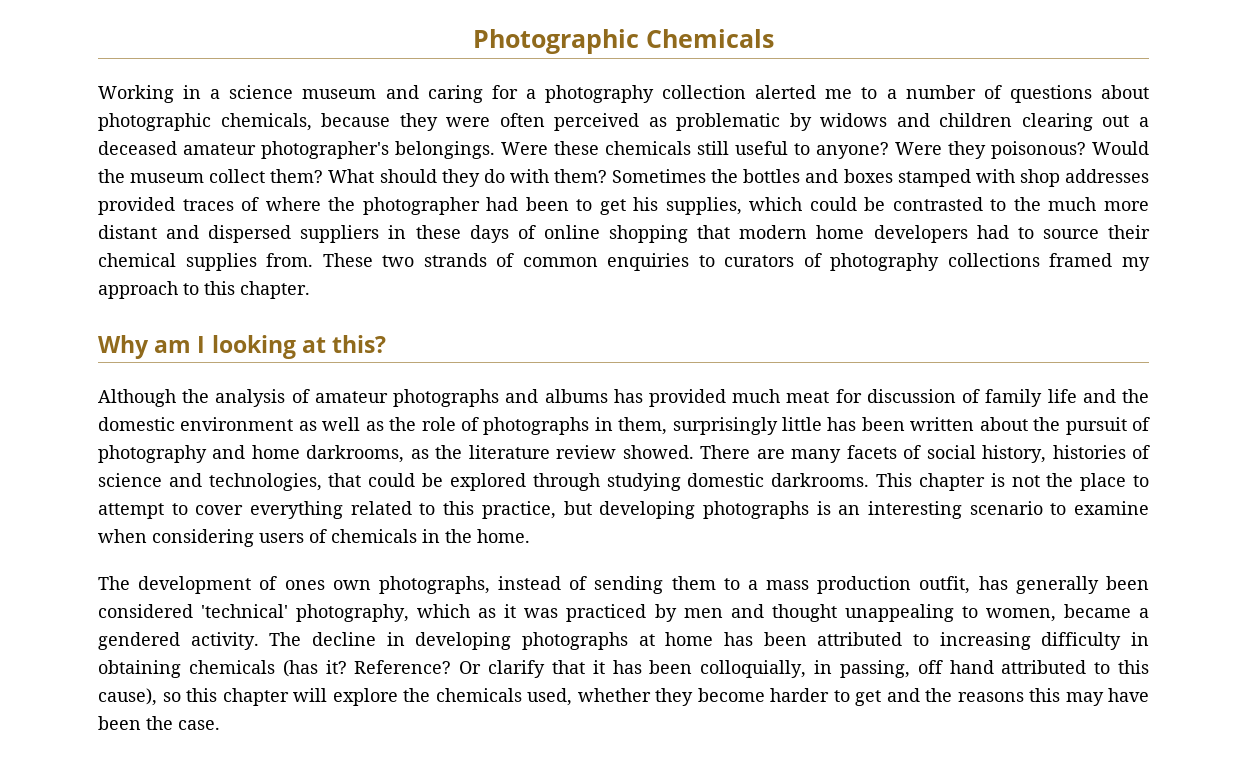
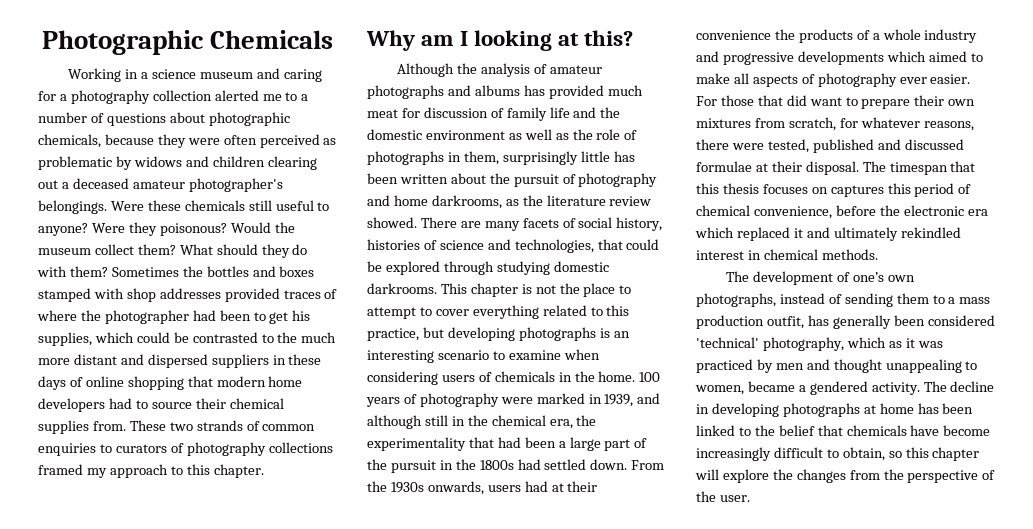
+ 100 years of photography were marked in 1939, and although still in the chemical era, the experimentality that had been a large part of the pursuit in the 1800s had settled down. From the 1930s onwards, users had at their convenience the products of a whole industry and progressive developments which aimed to make all aspects of photography ever easier. For those that did want to prepare their own mixtures from scratch, for whatever reasons, there were tested, published and discussed formulae at their disposal. The timespan that this thesis focuses on captures this period of chemical convenience, before the electronic era which replaced it and ultimately rekindled interest in chemical methods.
- The development of ones own photographs, instead of sending them to a mass production outfit, has generally been considered 'technical' photography, which as it was practiced by men and thought unappealing to women, became a gendered activity.
+ The development of one’s own photographs, instead of sending them to a mass production outfit, has generally been considered 'technical' photography, which as it was practiced by men and thought unappealing to women, became a gendered activity.
- The decline in developing photographs at home has been attributed to increasing difficulty in obtaining chemicals (has it? Reference? Or clarify that it has been colloquially, in passing, off hand attributed to this cause), so this chapter will explore the chemicals used, whether they become harder to get and the reasons this may have been the case.
+ The decline in developing photographs at home has been linked to the belief that chemicals have become increasingly difficult to obtain, so this chapter will explore the changes from the perspective of the user.

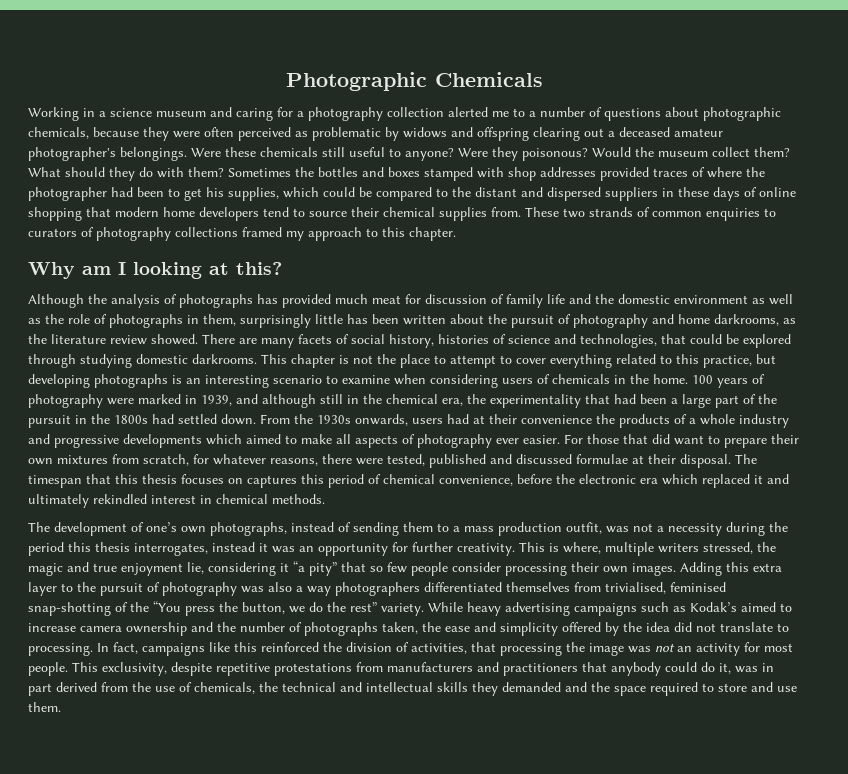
- Working in a science museum and caring for a photography collection alerted me to a number of questions about photographic chemicals, because they were often perceived as problematic by widows and children clearing out a deceased amateur photographer's belongings.
+ Working in a science museum and caring for a photography collection alerted me to a number of questions about photographic chemicals, because they were often perceived as problematic by widows and offspring clearing out a deceased amateur photographer's belongings.
- Sometimes the bottles and boxes stamped with shop addresses provided traces of where the photographer had been to get his supplies, which could be contrasted to the much more distant and dispersed suppliers in these days of online shopping that modern home developers had to source their chemical supplies from.
+ Sometimes the bottles and boxes stamped with shop addresses provided traces of where the photographer had been to get his supplies, which could be compared to the distant and dispersed suppliers in these days of online shopping that modern home developers tend to source their chemical supplies from.
- Although the analysis of amateur photographs and albums has provided much meat for discussion of family life and the domestic environment as well as the role of photographs in them, surprisingly little has been written about the pursuit of photography and home darkrooms, as the literature review showed.
+ Although the analysis of photographs has provided much meat for discussion of family life and the domestic environment as well as the role of photographs in them, surprisingly little has been written about the pursuit of photography and home darkrooms, as the literature review showed.
- The development of one’s own photographs, instead of sending them to a mass production outfit, has generally been considered 'technical' photography, which as it was practiced by men and thought unappealing to women, became a gendered activity. The decline in developing photographs at home has been linked to the belief that chemicals have become increasingly difficult to obtain, so this chapter will explore the changes from the perspective of the user.
+ The development of one’s own photographs, instead of sending them to a mass production outfit, was not a necessity during the period this thesis interrogates, instead it was an opportunity for further creativity. This is where, multiple writers stressed, the magic and true enjoyment lie, considering it “a pity” that so few people consider processing their own images. Adding this extra layer to the pursuit of photography was also a way photographers differentiated themselves from trivialised, feminised snap-shotting of the “You press the button, we do the rest” variety. While heavy advertising campaigns such as Kodak’s aimed to increase camera ownership and the number of photographs taken, the ease and simplicity offered by the idea did not translate to processing. In fact, campaigns like this reinforced the division of activities, that processing the image was not an activity for most people. This exclusivity, despite repetitive protestations from manufacturers and practitioners that anybody could do it, was in part derived from the use of chemicals, the technical and intellectual skills they demanded and the space required to store and use them.

